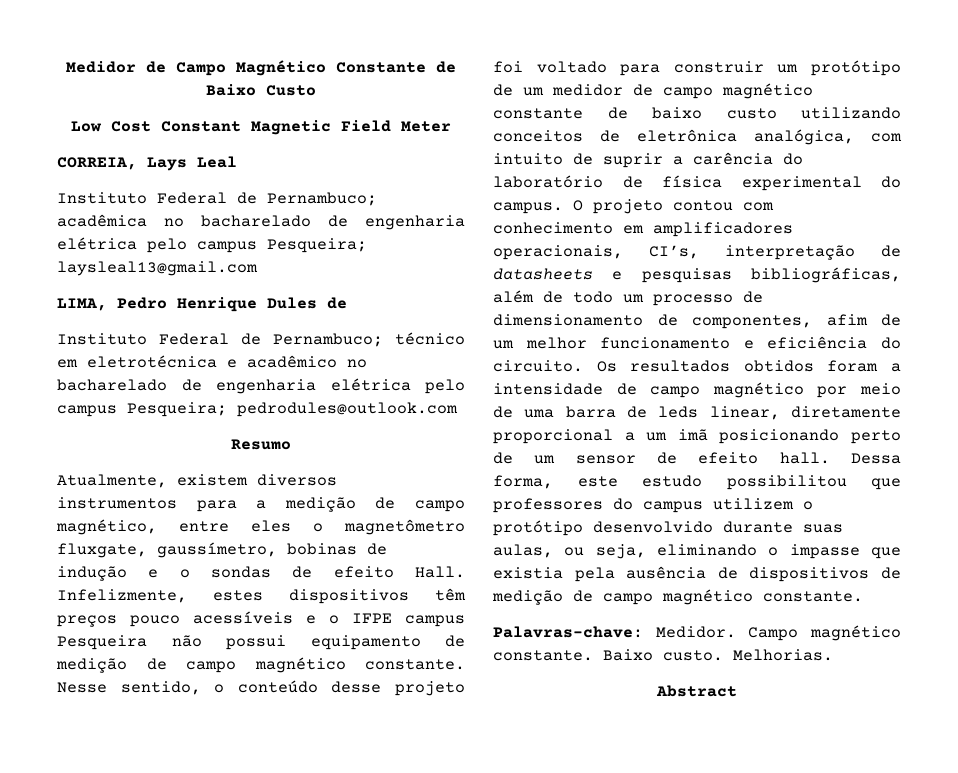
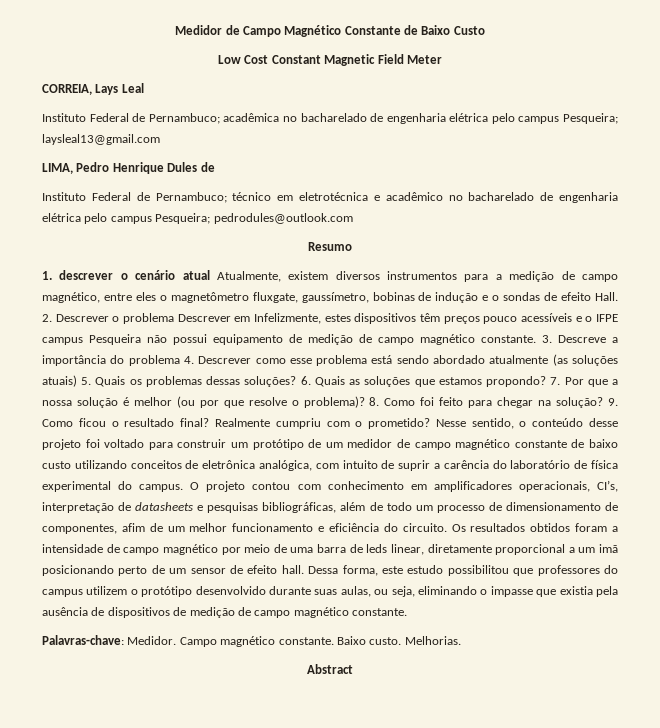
- Atualmente, existem diversos instrumentos para a medição de campo magnético, entre eles o magnetômetro fluxgate, gaussímetro, bobinas de indução e o sondas de efeito Hall.
+ 1. descrever o cenário atual Atualmente, existem diversos instrumentos para a medição de campo magnético, entre eles o magnetômetro fluxgate, gaussímetro, bobinas de indução e o sondas de efeito Hall.
- Infelizmente, estes dispositivos têm preços pouco acessíveis e o IFPE campus Pesqueira não possui equipamento de medição de campo magnético constante.
+ 2. Descrever o problema Descrever em Infelizmente, estes dispositivos têm preços pouco acessíveis e o IFPE campus Pesqueira não possui equipamento de medição de campo magnético constante.
+ 3. Descreve a importância do problema 4. Descrever como esse problema está sendo abordado atualmente (as soluções atuais) 5. Quais os problemas dessas soluções? 6. Quais as soluções que estamos propondo? 7. Por que a nossa solução é melhor (ou por que resolve o problema)? 8. Como foi feito para chegar na solução? 9. Como ficou o resultado final? Realmente cumpriu com o prometido?

